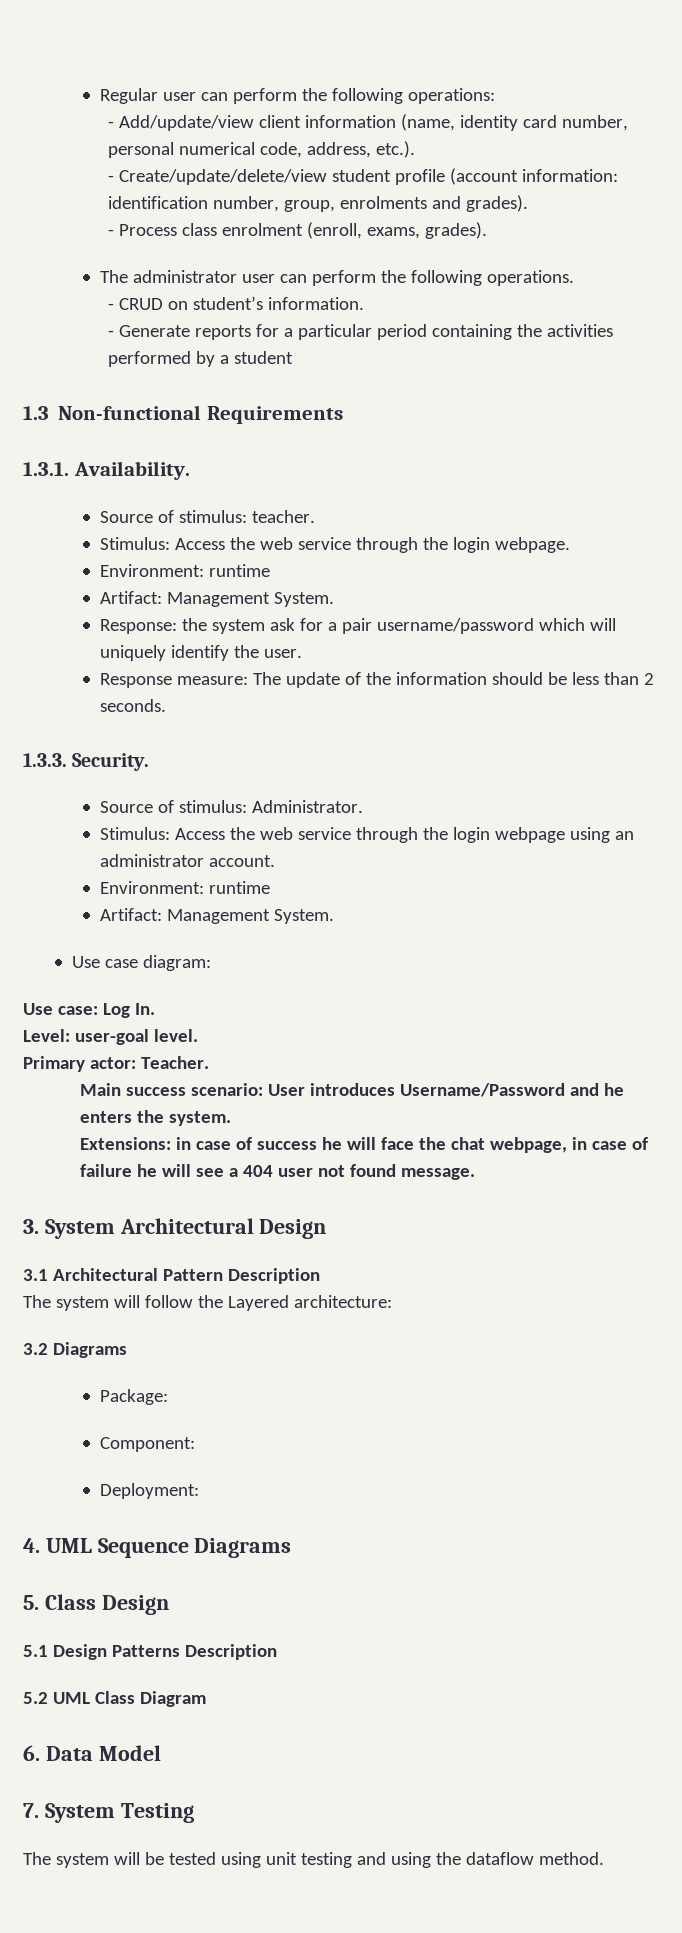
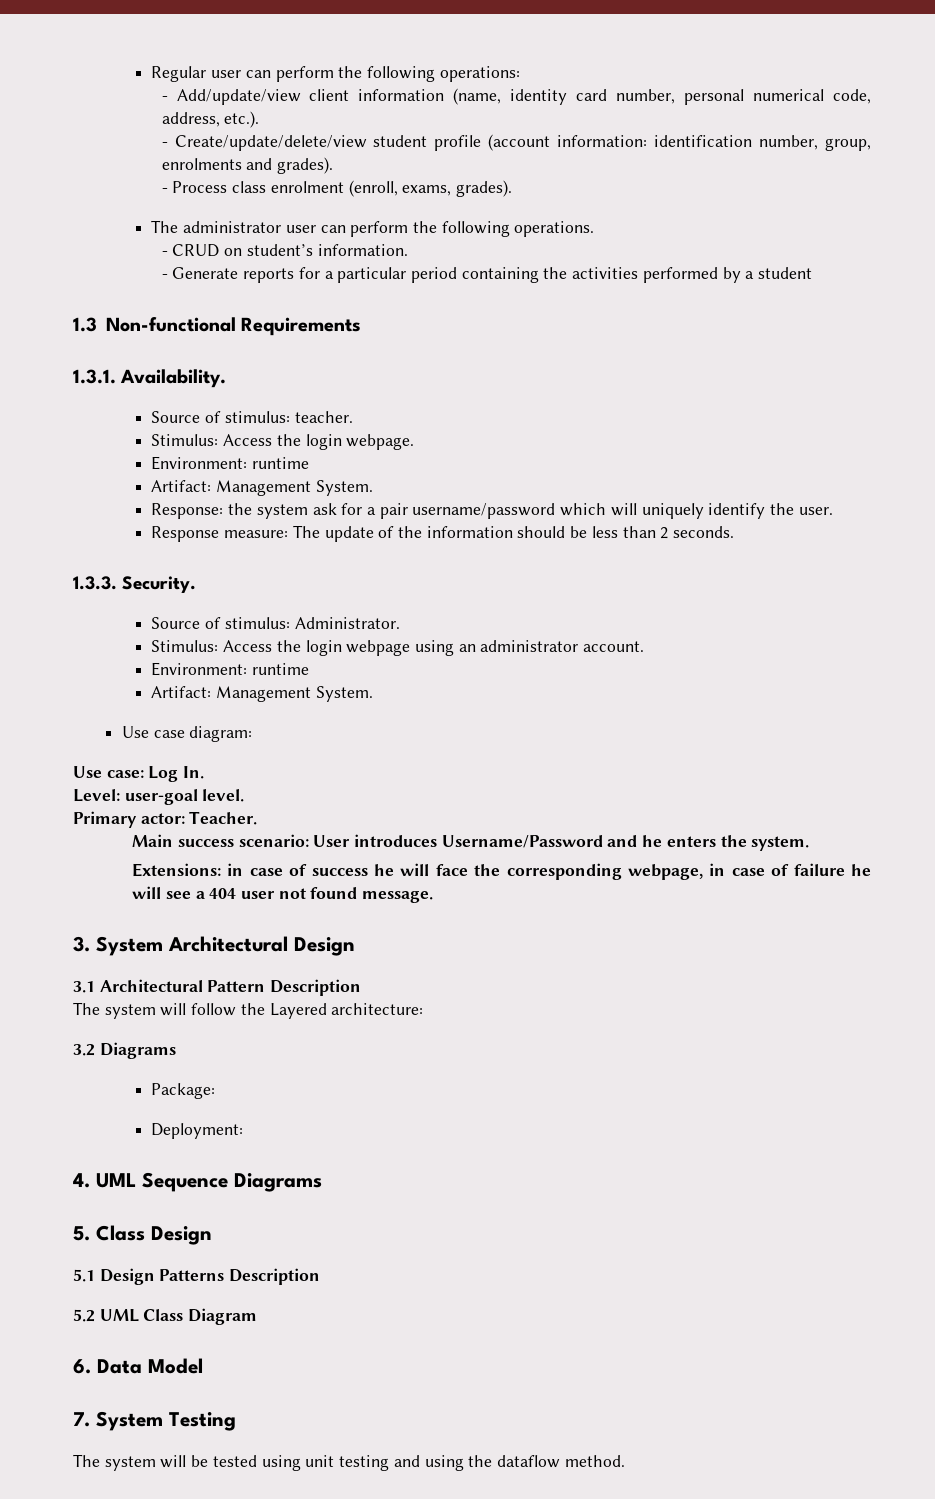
- Stimulus: Access the web service through the login webpage.
+ Stimulus: Access the login webpage.
- Stimulus: Access the web service through the login webpage using an administrator account.
+ Stimulus: Access the login webpage using an administrator account.
- Extensions: in case of success he will face the chat webpage, in case of failure he will see a 404 user not found message.
+ Extensions: in case of success he will face the corresponding webpage, in case of failure he will see a 404 user not found message.
- Component:

